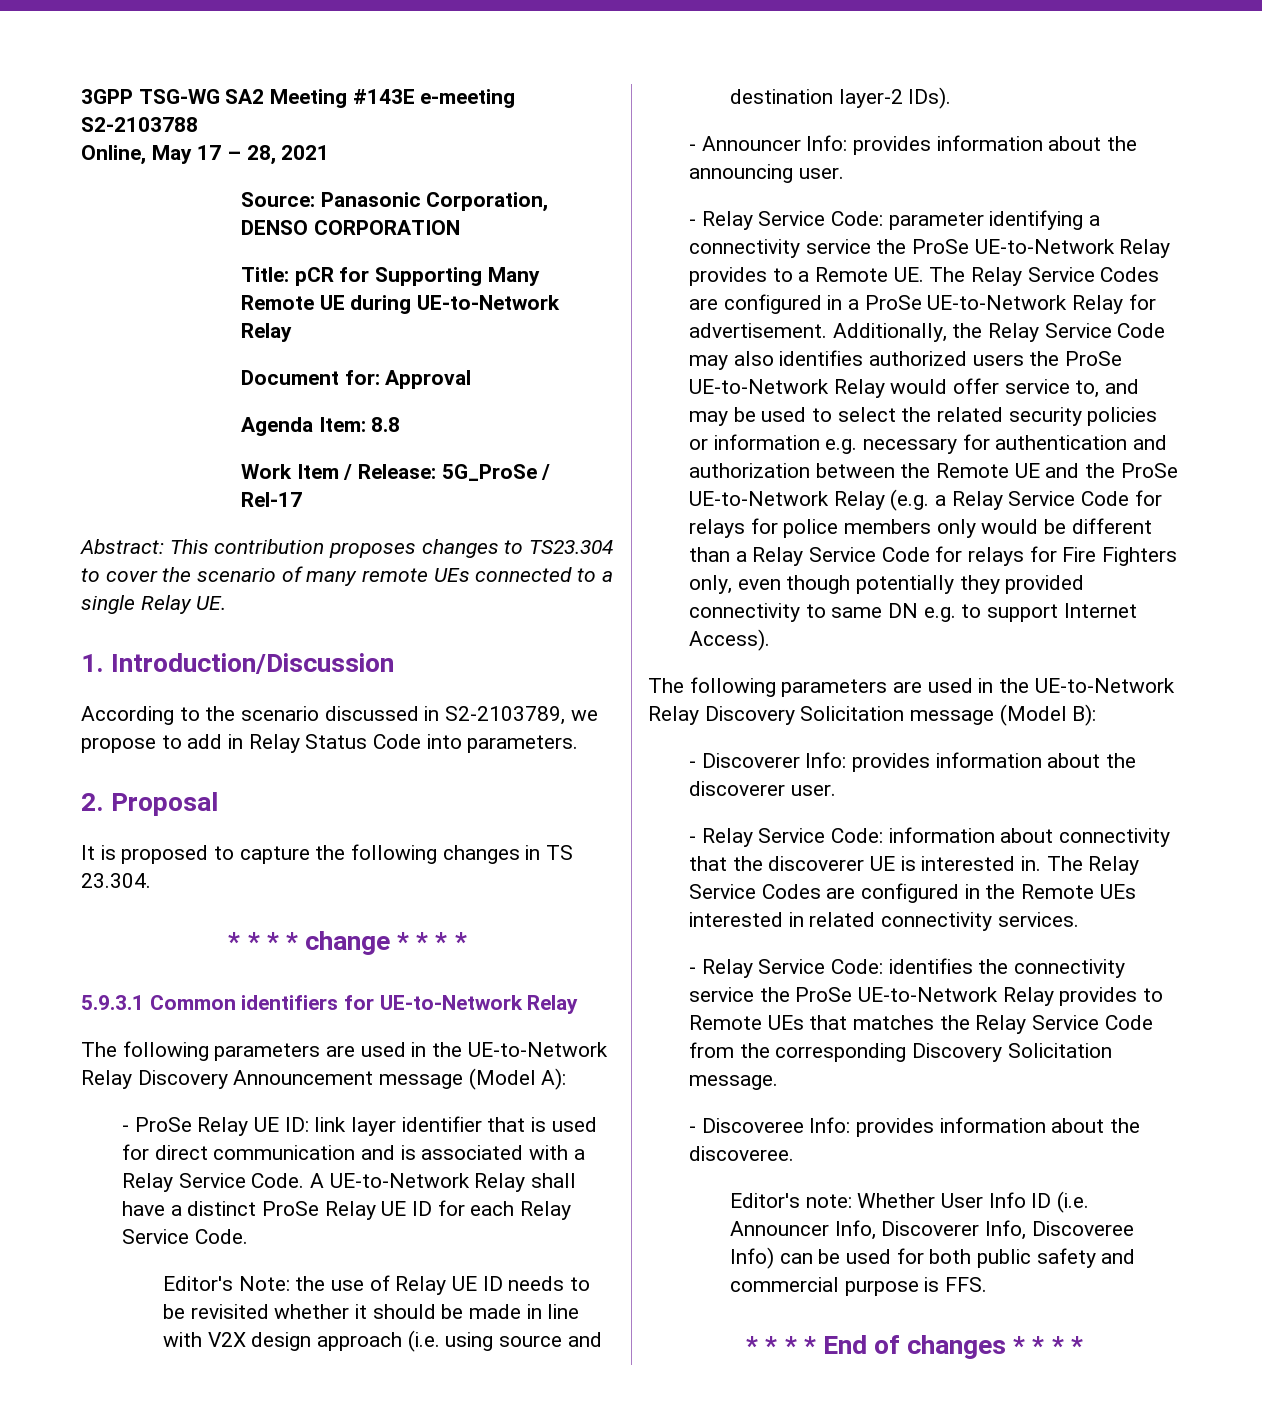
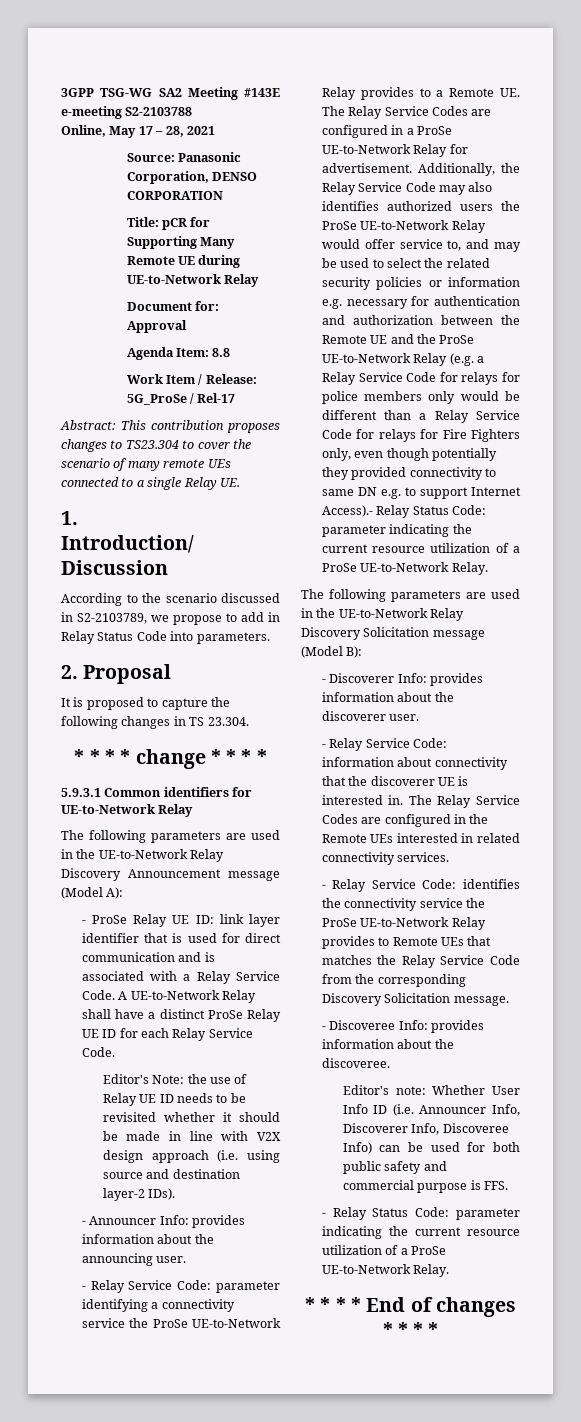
- Additionally, the Relay Service Code may also identifies authorized users the ProSe UE-to-Network Relay would offer service to, and may be used to select the related security policies or information e.g. necessary for authentication and authorization between the Remote UE and the ProSe UE-to-Network Relay (e.g. a Relay Service Code for relays for police members only would be different than a Relay Service Code for relays for Fire Fighters only, even though potentially they provided connectivity to same DN e.g. to support Internet Access).
+ Additionally, the Relay Service Code may also identifies authorized users the ProSe UE-to-Network Relay would offer service to, and may be used to select the related security policies or information e.g. necessary for authentication and authorization between the Remote UE and the ProSe UE-to-Network Relay (e.g. a Relay Service Code for relays for police members only would be different than a Relay Service Code for relays for Fire Fighters only, even though potentially they provided connectivity to same DN e.g. to support Internet Access).- Relay Status Code: parameter indicating the current resource utilization of a ProSe UE-to-Network Relay.
+ - Relay Status Code: parameter indicating the current resource utilization of a ProSe UE-to-Network Relay.

